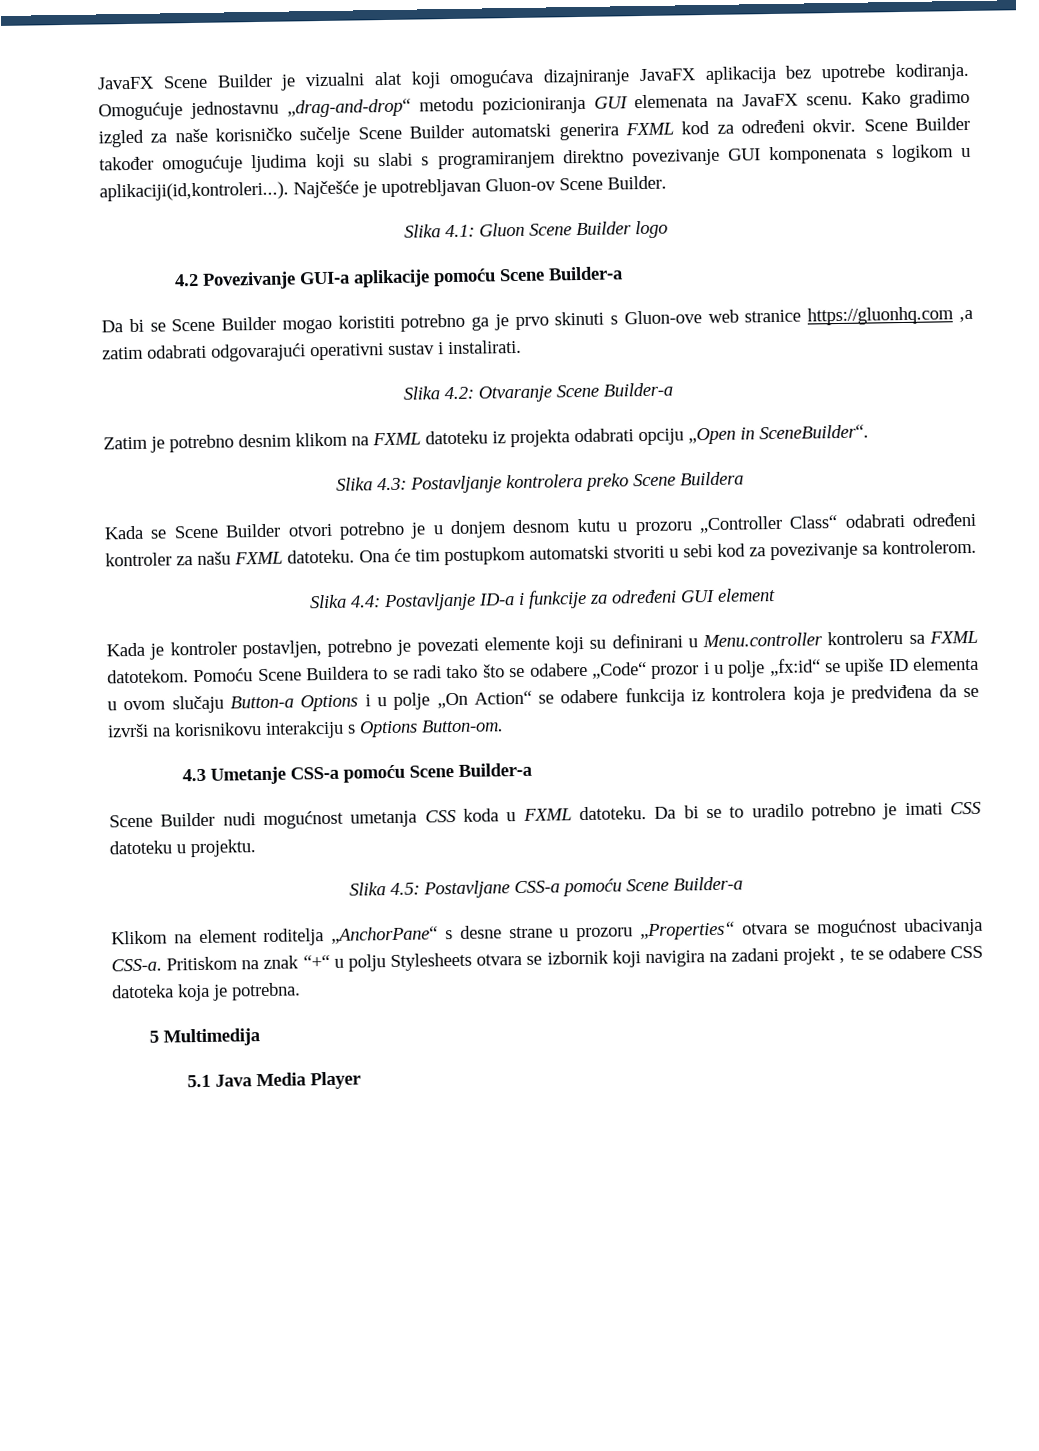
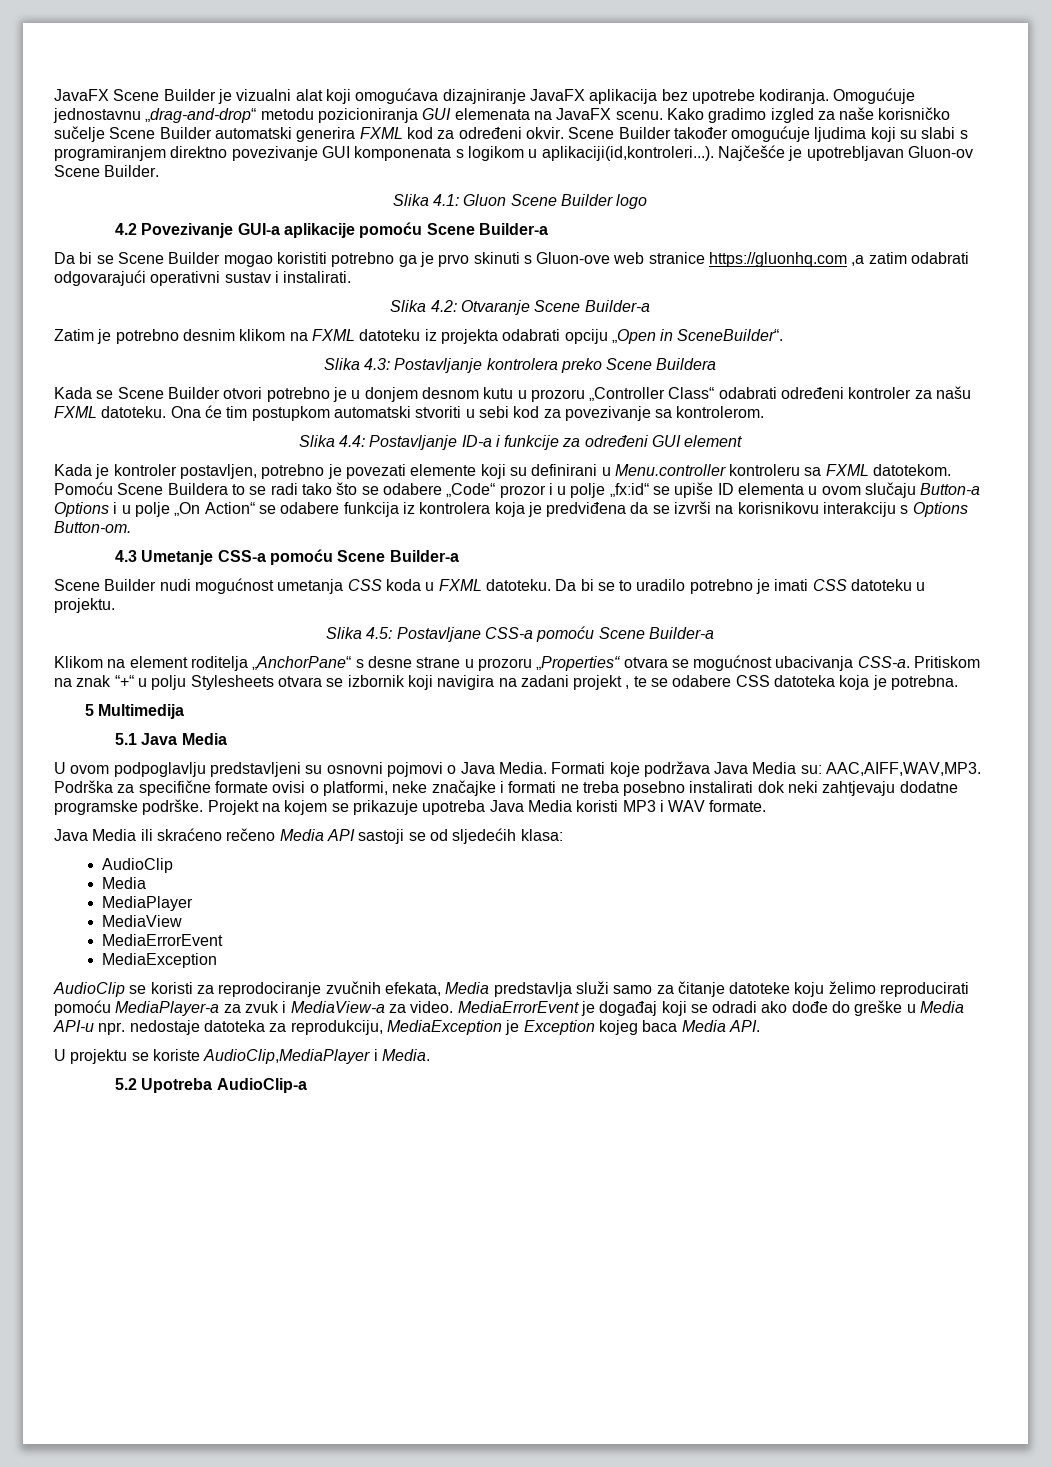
- 5.1 Java Media Player
+ 5.1 Java Media
+ U ovom podpoglavlju predstavljeni su osnovni pojmovi o Java Media. Formati koje podržava Java Media su: AAC,AIFF,WAV,MP3. Podrška za specifične formate ovisi o platformi, neke značajke i formati ne treba posebno instalirati dok neki zahtjevaju dodatne programske podrške. Projekt na kojem se prikazuje upotreba Java Media koristi MP3 i WAV formate.
+ Java Media ili skraćeno rečeno Media API sastoji se od sljedećih klasa:
+ AudioClip
+ Media
+ MediaPlayer
+ MediaView
+ MediaErrorEvent
+ MediaException
+ AudioClip se koristi za reprodociranje zvučnih efekata, Media predstavlja služi samo za čitanje datoteke koju želimo reproducirati pomoću MediaPlayer-a za zvuk i MediaView-a za video. MediaErrorEvent je događaj koji se odradi ako dođe do greške u Media API-u npr. nedostaje datoteka za reprodukciju, MediaException je Exception kojeg baca Media API.
+ U projektu se koriste AudioClip,MediaPlayer i Media.
+ 5.2 Upotreba AudioClip-a

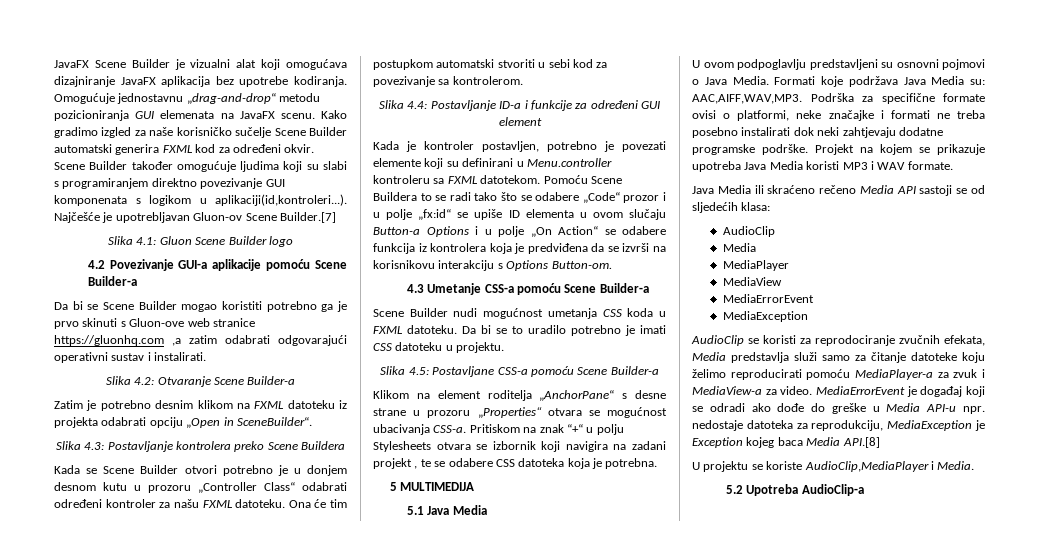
- Scene Builder također omogućuje ljudima koji su slabi s programiranjem direktno povezivanje GUI komponenata s logikom u aplikaciji(id,kontroleri...). Najčešće je upotrebljavan Gluon-ov Scene Builder.
+ Scene Builder također omogućuje ljudima koji su slabi s programiranjem direktno povezivanje GUI komponenata s logikom u aplikaciji(id,kontroleri...). Najčešće je upotrebljavan Gluon-ov Scene Builder.[7]
- 5 Multimedija
+ 5 MULTIMEDIJA
- MediaErrorEvent je događaj koji se odradi ako dođe do greške u Media API-u npr. nedostaje datoteka za reprodukciju, MediaException je Exception kojeg baca Media API.
+ MediaErrorEvent je događaj koji se odradi ako dođe do greške u Media API-u npr. nedostaje datoteka za reprodukciju, MediaException je Exception kojeg baca Media API.[8]

